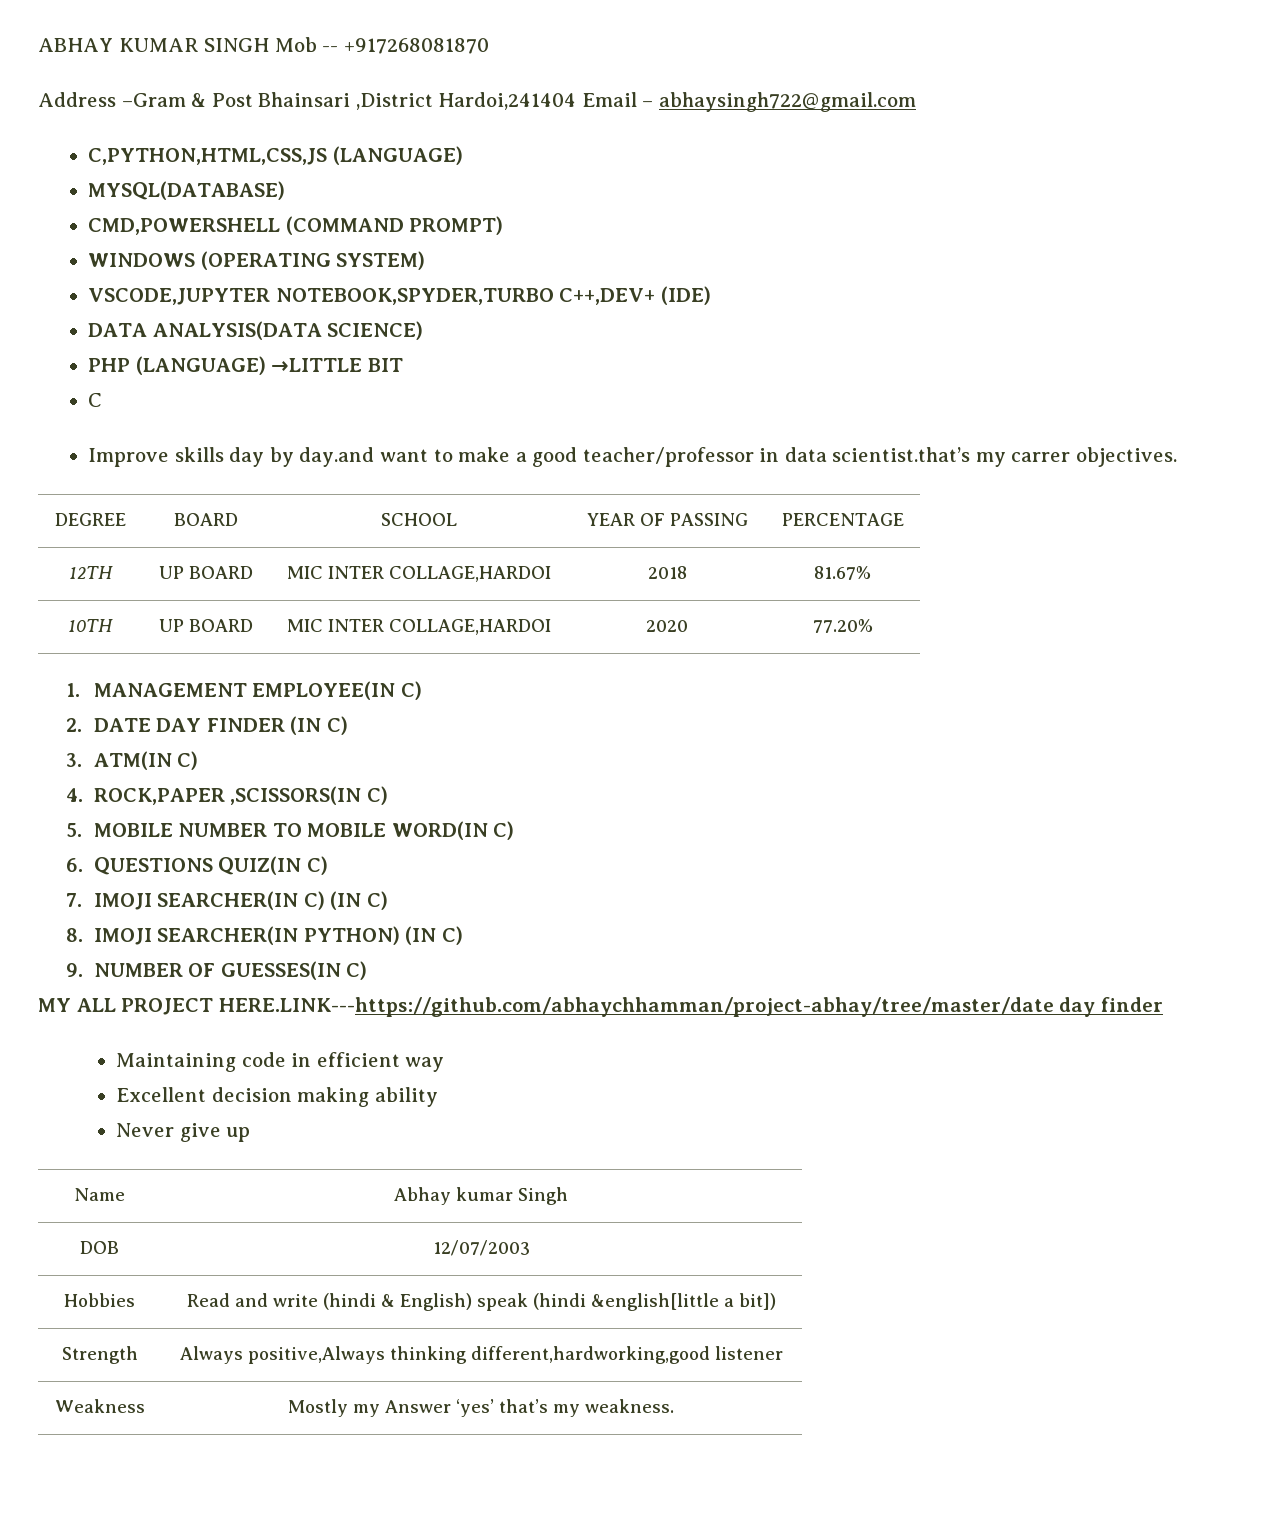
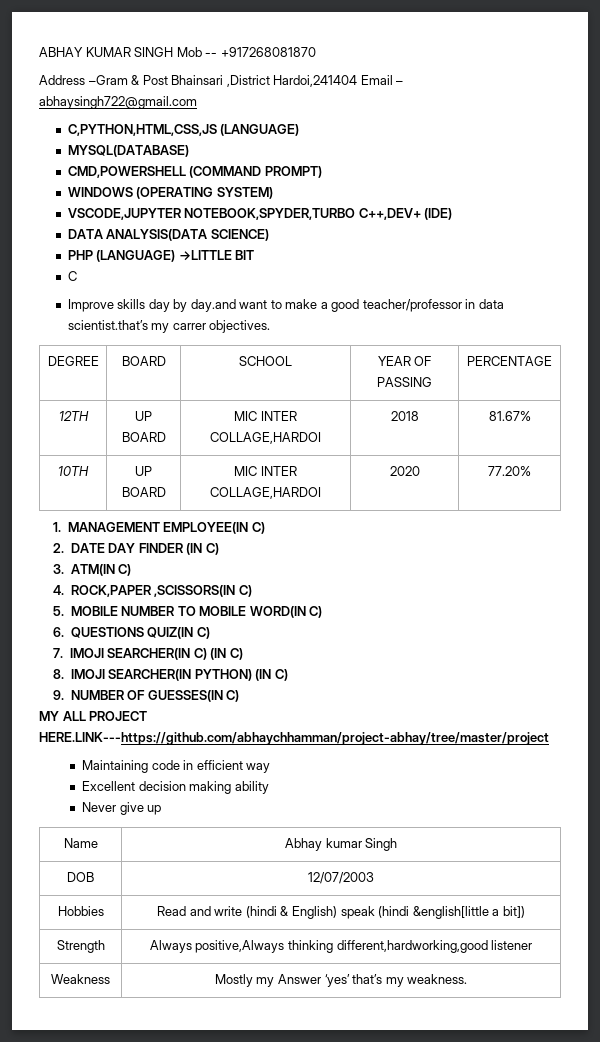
- MY ALL PROJECT HERE.LINK---https://github.com/abhaychhamman/project-abhay/tree/master/date day finder
+ MY ALL PROJECT HERE.LINK---https://github.com/abhaychhamman/project-abhay/tree/master/project

